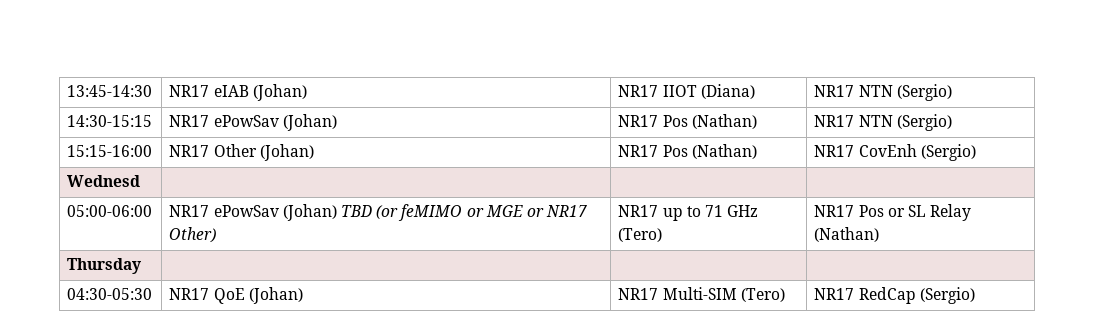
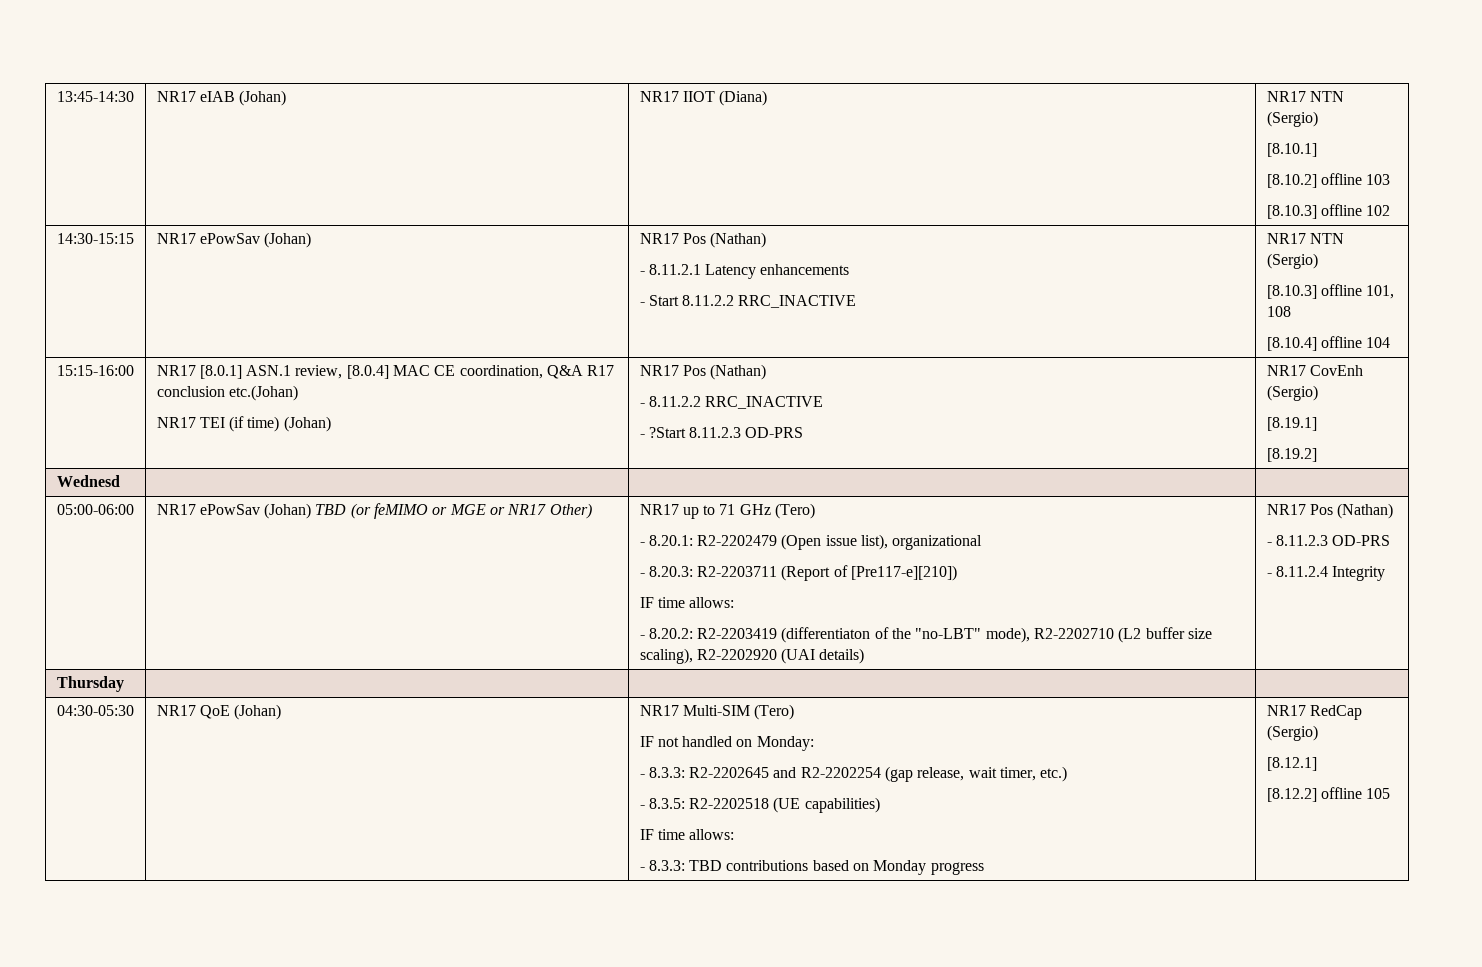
  13:45-14:30 | NR17 eIAB (Johan) | NR17 IIOT (Diana) | NR17 NTN (Sergio)
+ [8.10.1]
+ [8.10.2] offline 103
+ [8.10.3] offline 102
- 14:30-15:15 | NR17 ePowSav (Johan) | NR17 Pos (Nathan) | NR17 NTN (Sergio)
- 15:15-16:00 | NR17 Other (Johan) | NR17 Pos (Nathan) | NR17 CovEnh (Sergio)
+ 14:30-15:15 | NR17 ePowSav (Johan) | NR17 Pos (Nathan)
+ - 8.11.2.1 Latency enhancements
+ - Start 8.11.2.2 RRC_INACTIVE | NR17 NTN (Sergio)
+ [8.10.3] offline 101, 108
+ [8.10.4] offline 104
+ 15:15-16:00 | NR17 [8.0.1] ASN.1 review, [8.0.4] MAC CE coordination, Q&A R17 conclusion etc.(Johan)
+ NR17 TEI (if time) (Johan) | NR17 Pos (Nathan)
+ - 8.11.2.2 RRC_INACTIVE
+ - ?Start 8.11.2.3 OD-PRS | NR17 CovEnh (Sergio)
+ [8.19.1]
+ [8.19.2]
- NR17 Pos or SL Relay (Nathan)
+ - 8.20.1: R2-2202479 (Open issue list), organizational
+ - 8.20.3: R2-2203711 (Report of [Pre117-e][210])
+ IF time allows:
+ - 8.20.2: R2-2203419 (differentiaton of the "no-LBT" mode), R2-2202710 (L2 buffer size scaling), R2-2202920 (UAI details) | NR17 Pos (Nathan)
+ - 8.11.2.3 OD-PRS
+ - 8.11.2.4 Integrity
+ IF not handled on Monday:
+ - 8.3.3: R2-2202645 and R2-2202254 (gap release, wait timer, etc.)
+ - 8.3.5: R2-2202518 (UE capabilities)
+ IF time allows:
+ - 8.3.3: TBD contributions based on Monday progress
+ [8.12.1]
+ [8.12.2] offline 105

